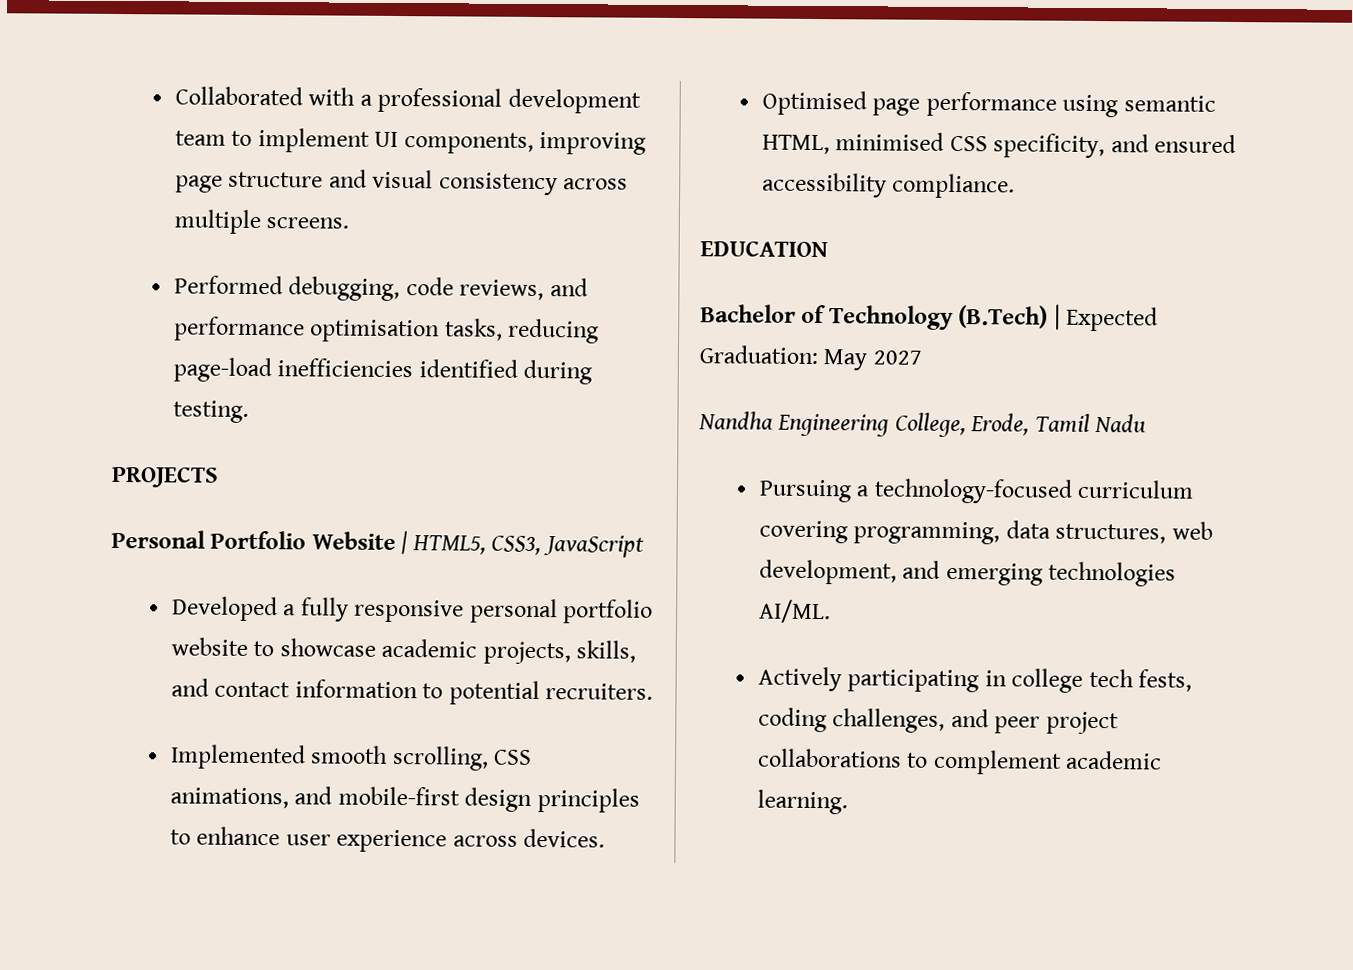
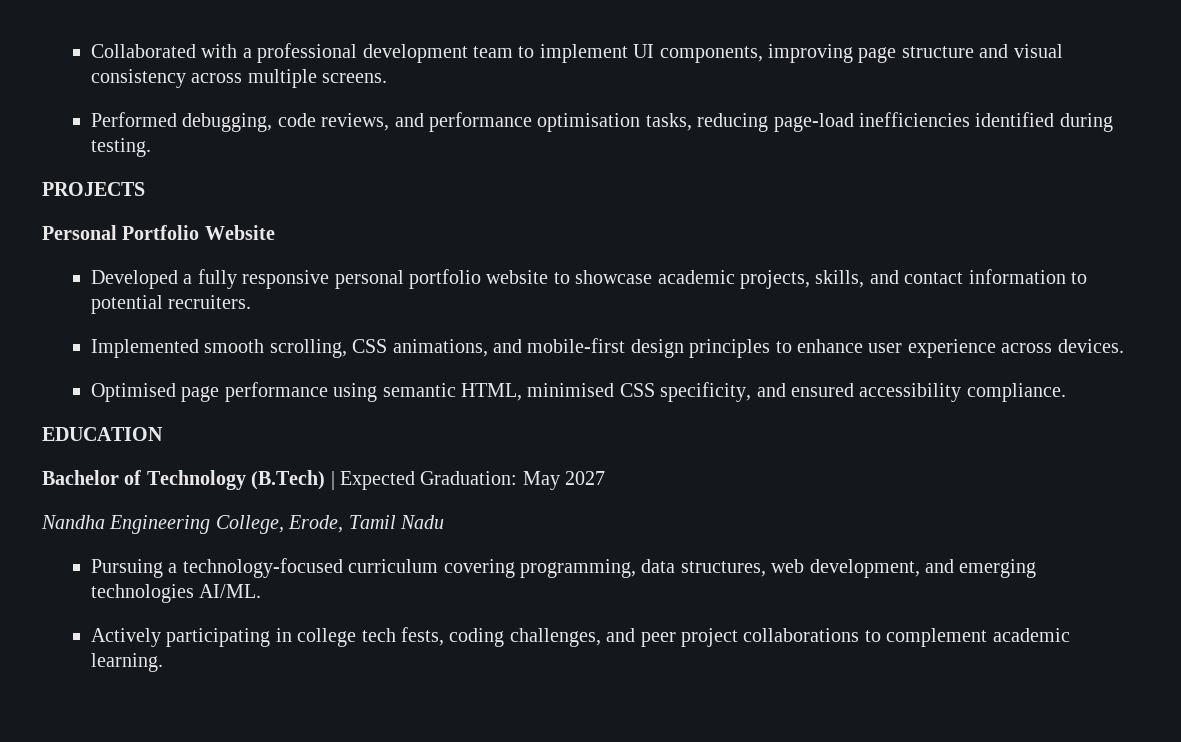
- Personal Portfolio Website | HTML5, CSS3, JavaScript
+ Personal Portfolio Website

